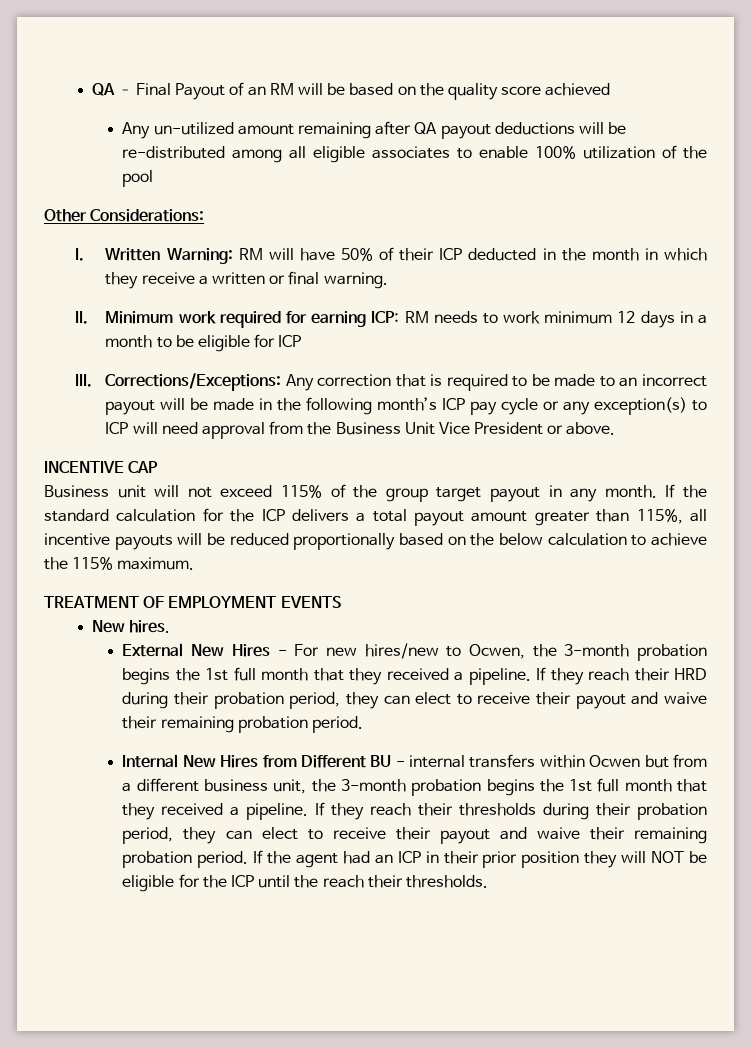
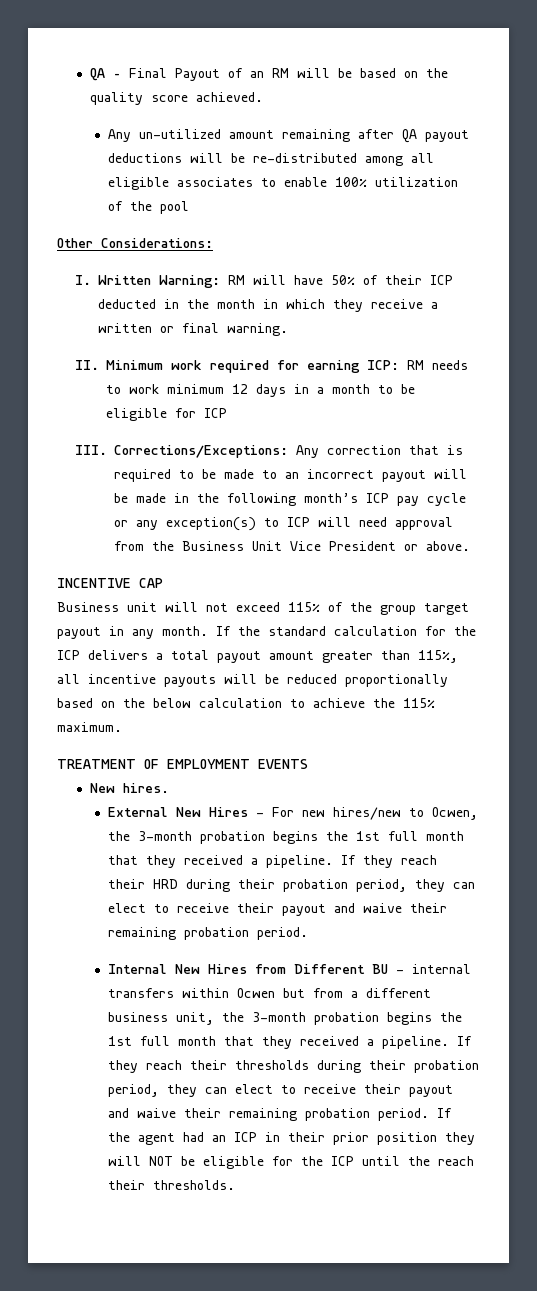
- QA – Final Payout of an RM will be based on the quality score achieved
+ QA – Final Payout of an RM will be based on the quality score achieved.

